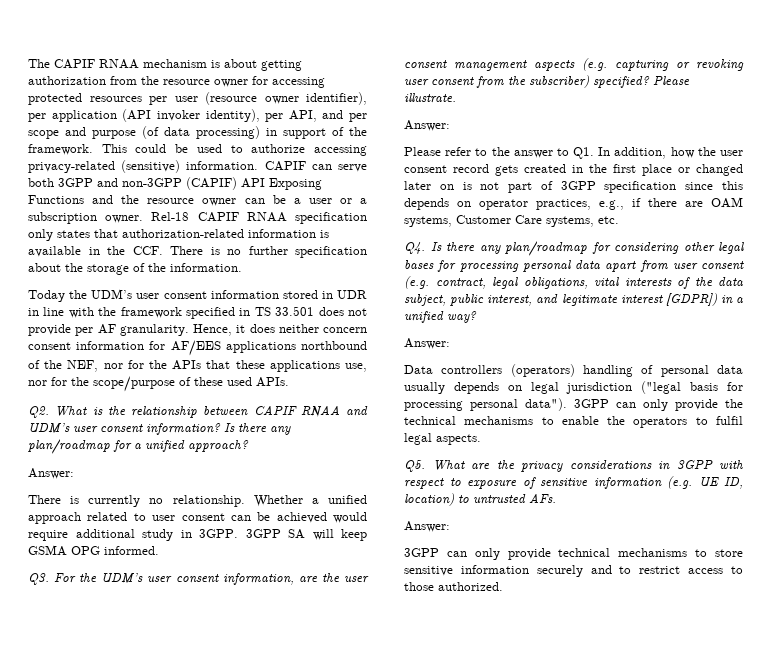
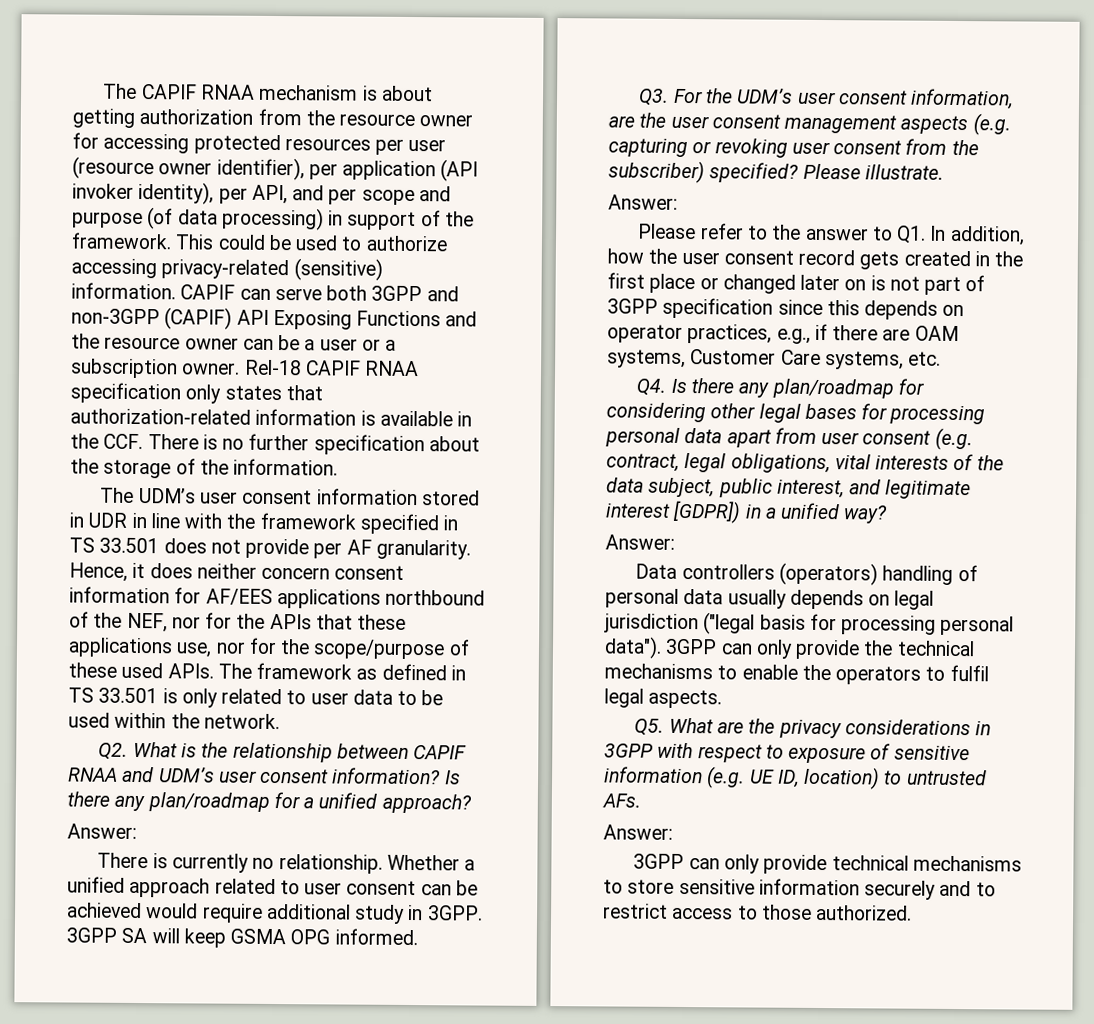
- Today the UDM’s user consent information stored in UDR in line with the framework specified in TS 33.501 does not provide per AF granularity.
+ The UDM’s user consent information stored in UDR in line with the framework specified in TS 33.501 does not provide per AF granularity.
+ The framework as defined in TS 33.501 is only related to user data to be used within the network.

